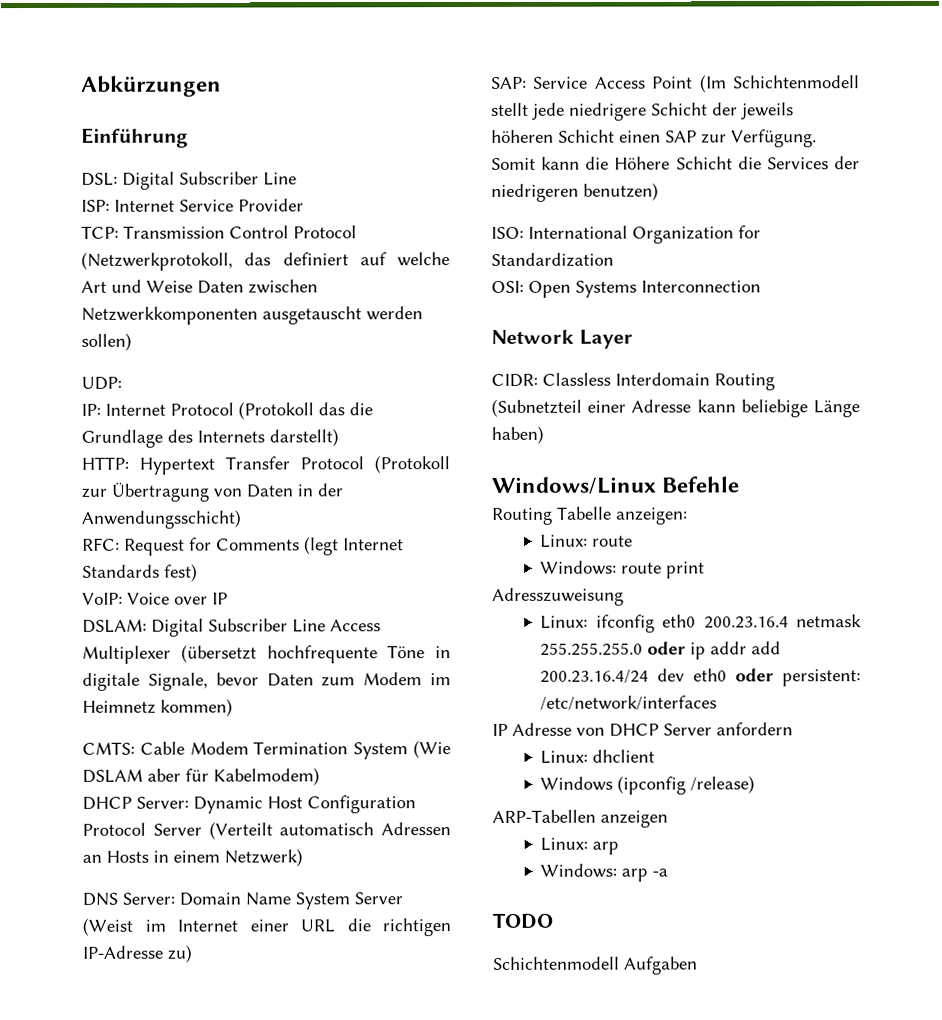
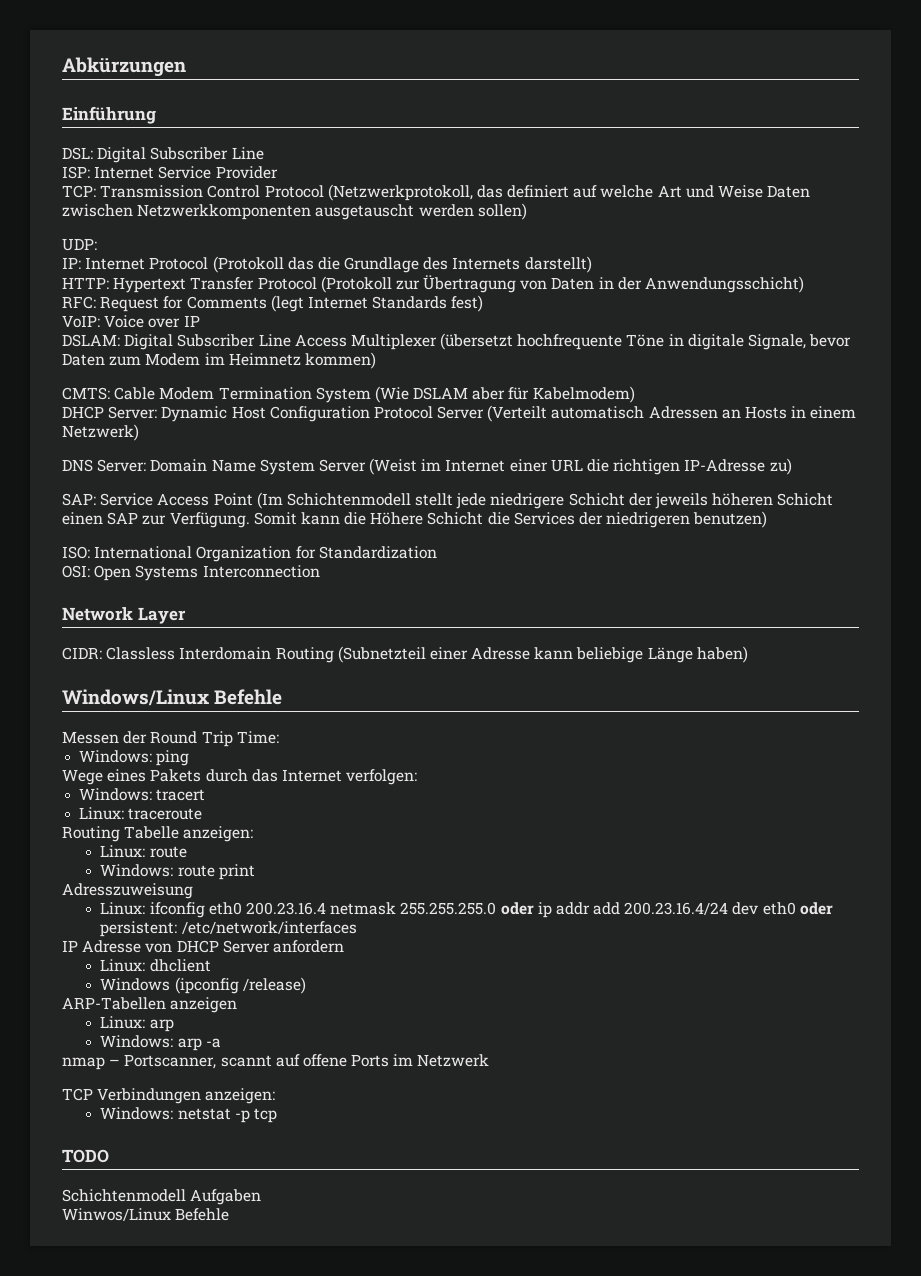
+ Messen der Round Trip Time:
+ Windows: ping
+ Wege eines Pakets durch das Internet verfolgen:
+ Windows: tracert
+ Linux: traceroute
+ nmap – Portscanner, scannt auf offene Ports im Netzwerk
+ TCP Verbindungen anzeigen:
+ Windows: netstat -p tcp
+ Winwos/Linux Befehle

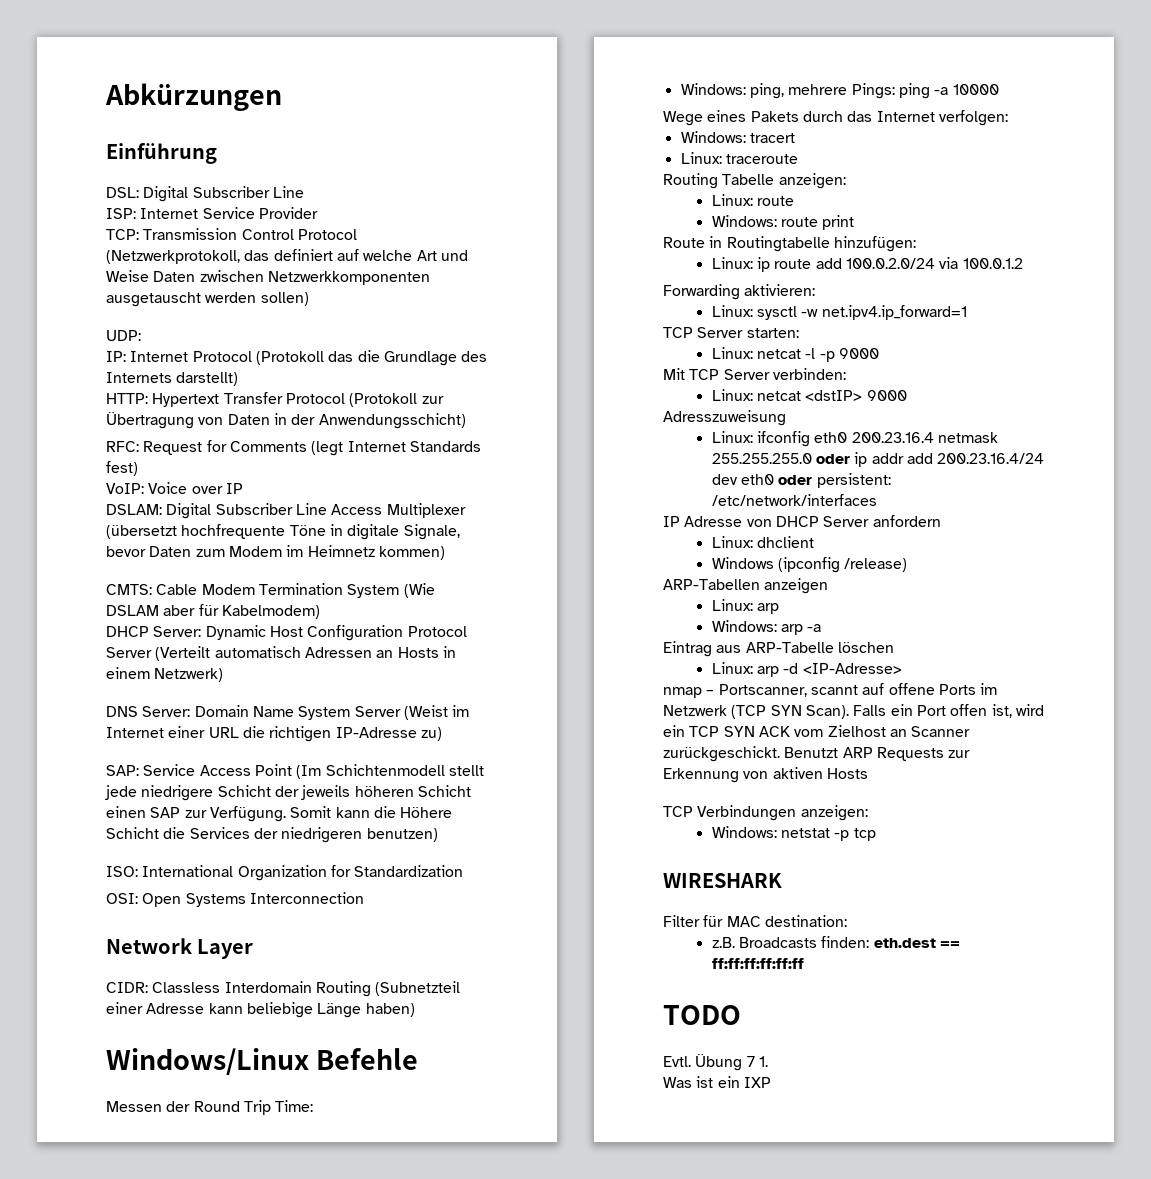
- Windows: ping
+ Windows: ping, mehrere Pings: ping -a 10000
+ Route in Routingtabelle hinzufügen:
+ Linux: ip route add 100.0.2.0/24 via 100.0.1.2
+ Forwarding aktivieren:
+ Linux: sysctl -w net.ipv4.ip_forward=1
+ TCP Server starten:
+ Linux: netcat -l -p 9000
+ Mit TCP Server verbinden:
+ Linux: netcat <dstIP> 9000
+ Eintrag aus ARP-Tabelle löschen
+ Linux: arp -d <IP-Adresse>
- nmap – Portscanner, scannt auf offene Ports im Netzwerk
+ nmap – Portscanner, scannt auf offene Ports im Netzwerk (TCP SYN Scan). Falls ein Port offen ist, wird ein TCP SYN ACK vom Zielhost an Scanner zurückgeschickt. Benutzt ARP Requests zur Erkennung von aktiven Hosts
+ WIRESHARK
+ Filter für MAC destination:
+ z.B. Broadcasts finden: eth.dest == ff:ff:ff:ff:ff:ff
  TODO
- Schichtenmodell Aufgaben
- Winwos/Linux Befehle
+ Evtl. Übung 7 1.
+ Was ist ein IXP

